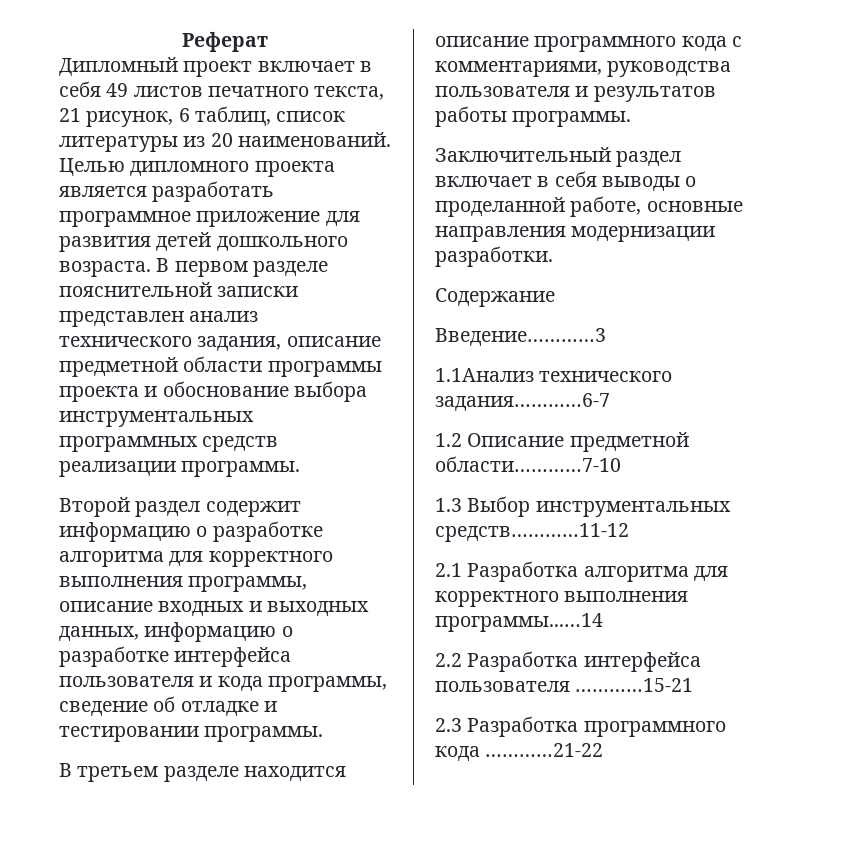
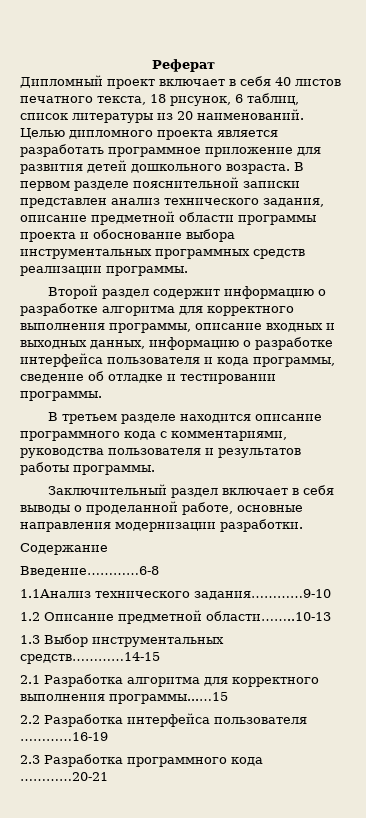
- Дипломный проект включает в себя 49 листов печатного текста, 21 рисунок, 6 таблиц, список литературы из 20 наименований.
+ Дипломный проект включает в себя 40 листов печатного текста, 18 рисунок, 6 таблиц, список литературы из 20 наименований.
- Введение…………3
+ Введение…………6-8
- 1.1Анализ технического задания…………6-7
+ 1.1Анализ технического задания…………9-10
- 1.2 Описание предметной области…………7-10
+ 1.2 Описание предметной области……..10-13
- 1.3 Выбор инструментальных средств…………11-12
+ 1.3 Выбор инструментальных средств…………14-15
- 2.1 Разработка алгоритма для корректного выполнения программы...…14
+ 2.1 Разработка алгоритма для корректного выполнения программы...…15
- 2.2 Разработка интерфейса пользователя …………15-21
+ 2.2 Разработка интерфейса пользователя …………16-19
- 2.3 Разработка программного кода …………21-22
+ 2.3 Разработка программного кода …………20-21

